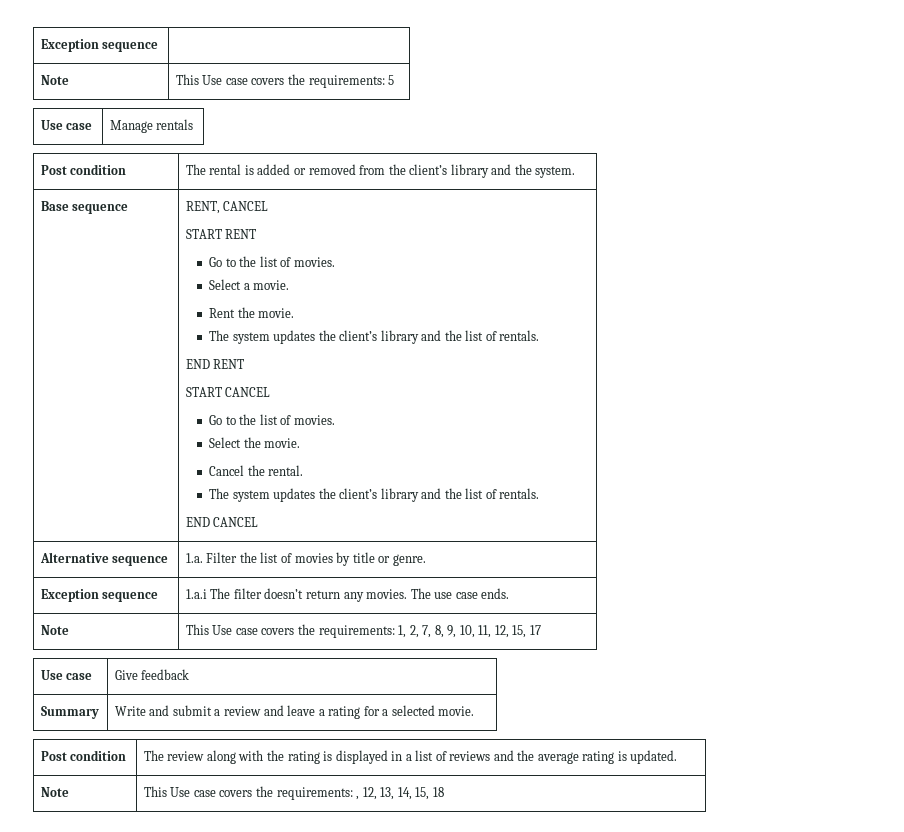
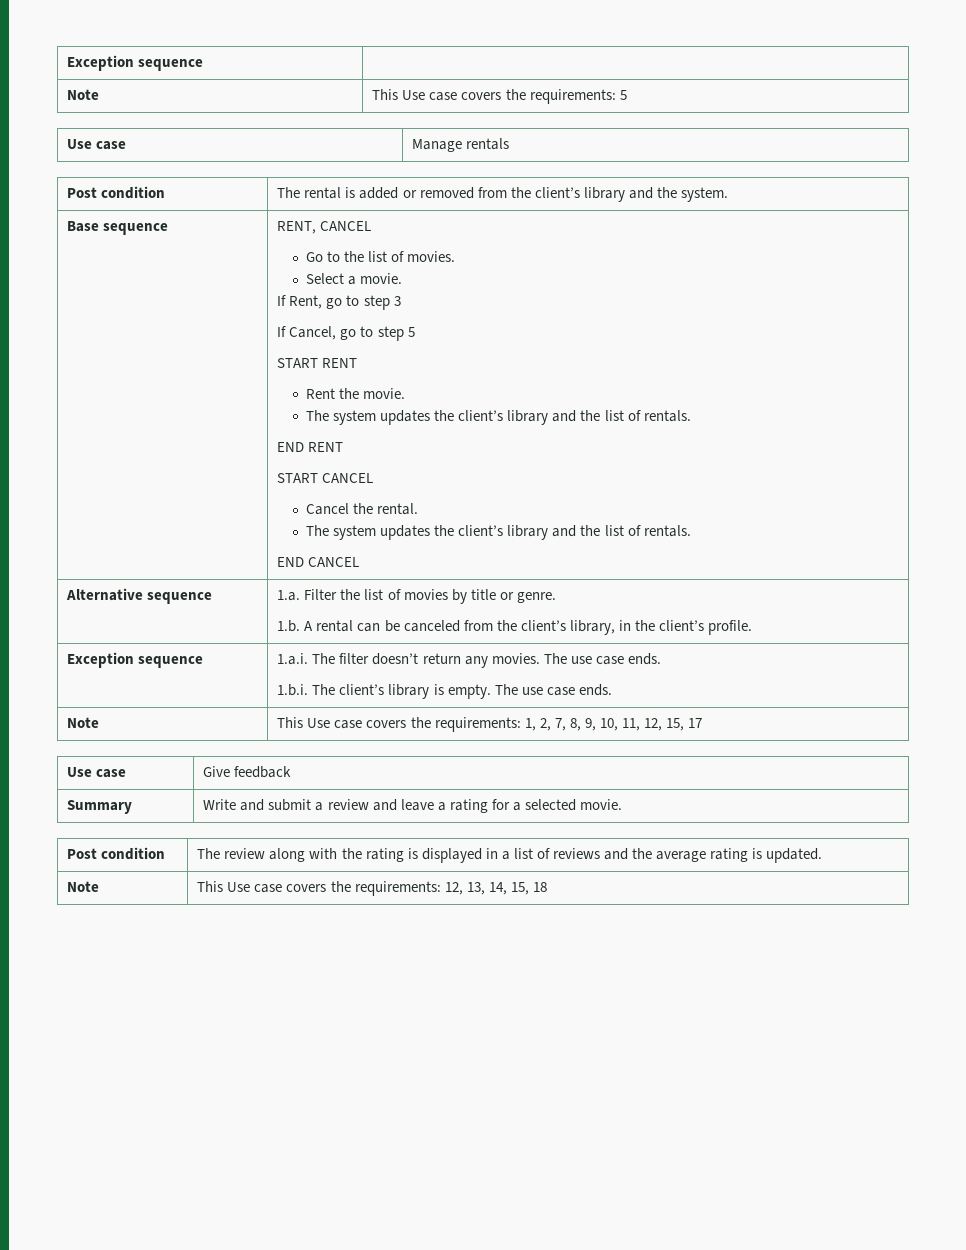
- START RENT
+ If Rent, go to step 3
+ If Cancel, go to step 5
+ START RENT
  START CANCEL
- Go to the list of movies.
- Select the movie.
  Alternative sequence | 1.a. Filter the list of movies by title or genre.
- Exception sequence | 1.a.i The filter doesn’t return any movies. The use case ends.
+ 1.b. A rental can be canceled from the client’s library, in the client’s profile.
+ Exception sequence | 1.a.i. The filter doesn’t return any movies. The use case ends.
+ 1.b.i. The client’s library is empty. The use case ends.
- Note | This Use case covers the requirements: , 12, 13, 14, 15, 18
+ Note | This Use case covers the requirements: 12, 13, 14, 15, 18

